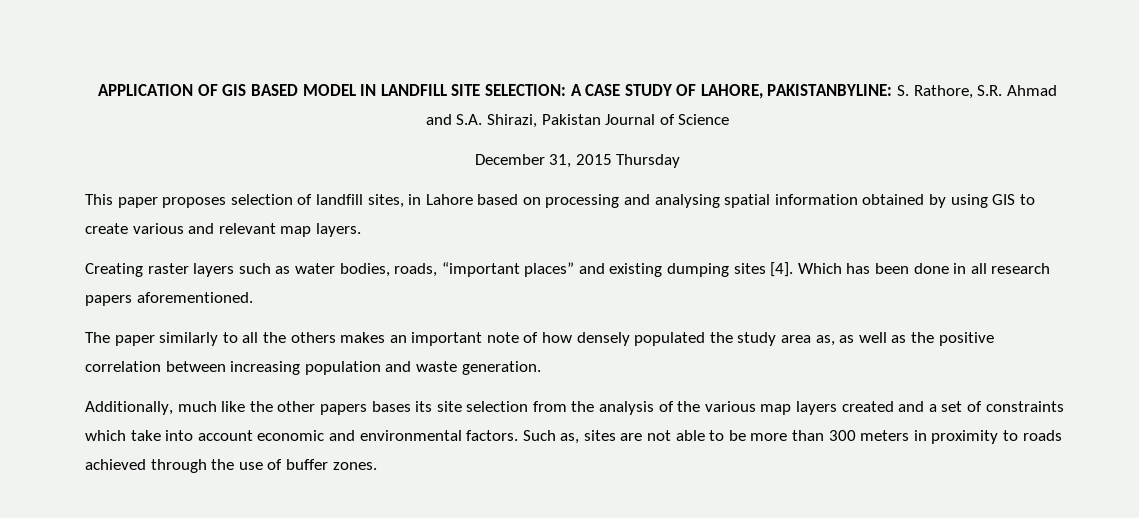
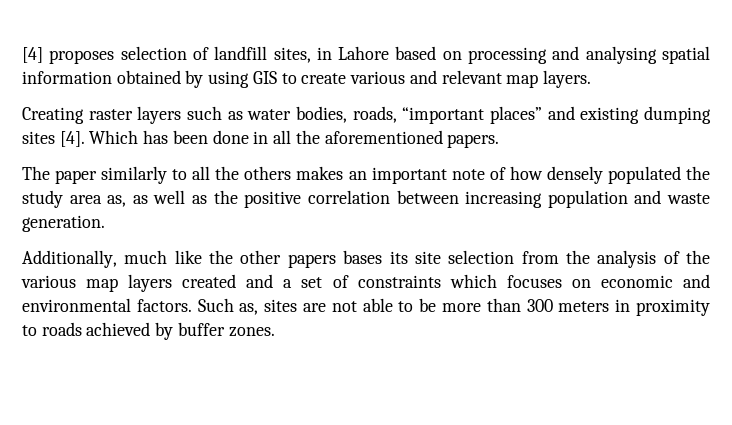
- APPLICATION OF GIS BASED MODEL IN LANDFILL SITE SELECTION: A CASE STUDY OF LAHORE, PAKISTANBYLINE: S. Rathore, S.R. Ahmad and S.A. Shirazi, Pakistan Journal of Science
- December 31, 2015 Thursday
- This paper proposes selection of landfill sites, in Lahore based on processing and analysing spatial information obtained by using GIS to create various and relevant map layers.
+ [4] proposes selection of landfill sites, in Lahore based on processing and analysing spatial information obtained by using GIS to create various and relevant map layers.
- Which has been done in all research papers aforementioned.
+ Which has been done in all the aforementioned papers.
- Additionally, much like the other papers bases its site selection from the analysis of the various map layers created and a set of constraints which take into account economic and environmental factors.
+ Additionally, much like the other papers bases its site selection from the analysis of the various map layers created and a set of constraints which focuses on economic and environmental factors.
- Such as, sites are not able to be more than 300 meters in proximity to roads achieved through the use of buffer zones.
+ Such as, sites are not able to be more than 300 meters in proximity to roads achieved by buffer zones.

